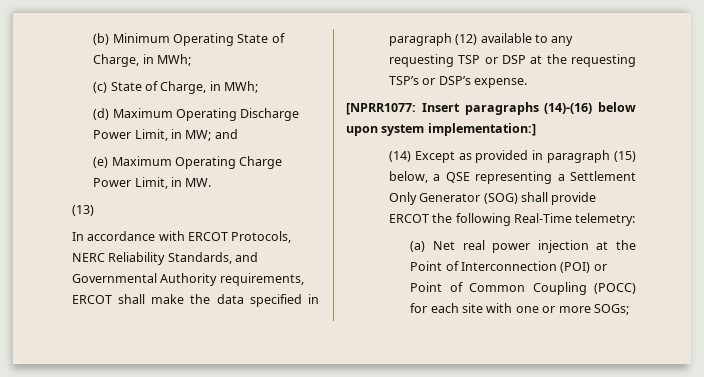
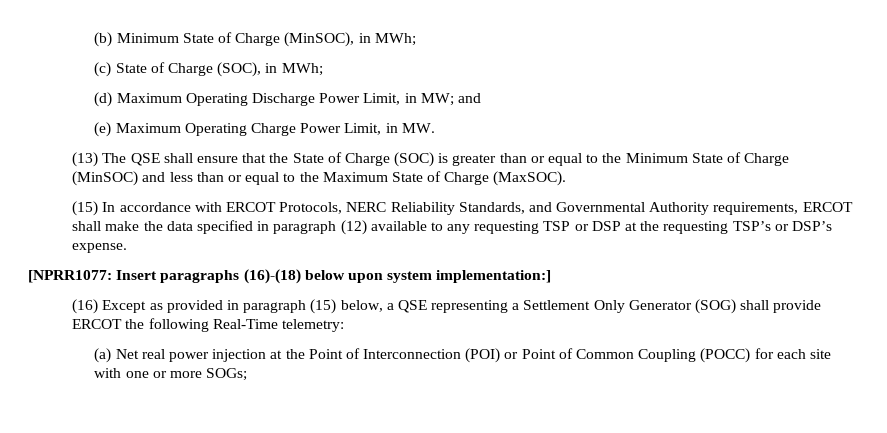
- (b) Minimum Operating State of Charge, in MWh;
+ (b) Minimum State of Charge (MinSOC), in MWh;
- (c) State of Charge, in MWh;
+ (c) State of Charge (SOC), in MWh;
- (13)
- In accordance with ERCOT Protocols, NERC Reliability Standards, and Governmental Authority requirements, ERCOT shall make the data specified in paragraph (12) available to any requesting TSP or DSP at the requesting TSP’s or DSP’s expense.
+ (13) The QSE shall ensure that the State of Charge (SOC) is greater than or equal to the Minimum State of Charge (MinSOC) and less than or equal to the Maximum State of Charge (MaxSOC).
+ (15) In accordance with ERCOT Protocols, NERC Reliability Standards, and Governmental Authority requirements, ERCOT shall make the data specified in paragraph (12) available to any requesting TSP or DSP at the requesting TSP’s or DSP’s expense.
- [NPRR1077: Insert paragraphs (14)-(16) below upon system implementation:]
+ [NPRR1077: Insert paragraphs (16)-(18) below upon system implementation:]
- (14) Except as provided in paragraph (15) below, a QSE representing a Settlement Only Generator (SOG) shall provide ERCOT the following Real-Time telemetry:
+ (16) Except as provided in paragraph (15) below, a QSE representing a Settlement Only Generator (SOG) shall provide ERCOT the following Real-Time telemetry:

